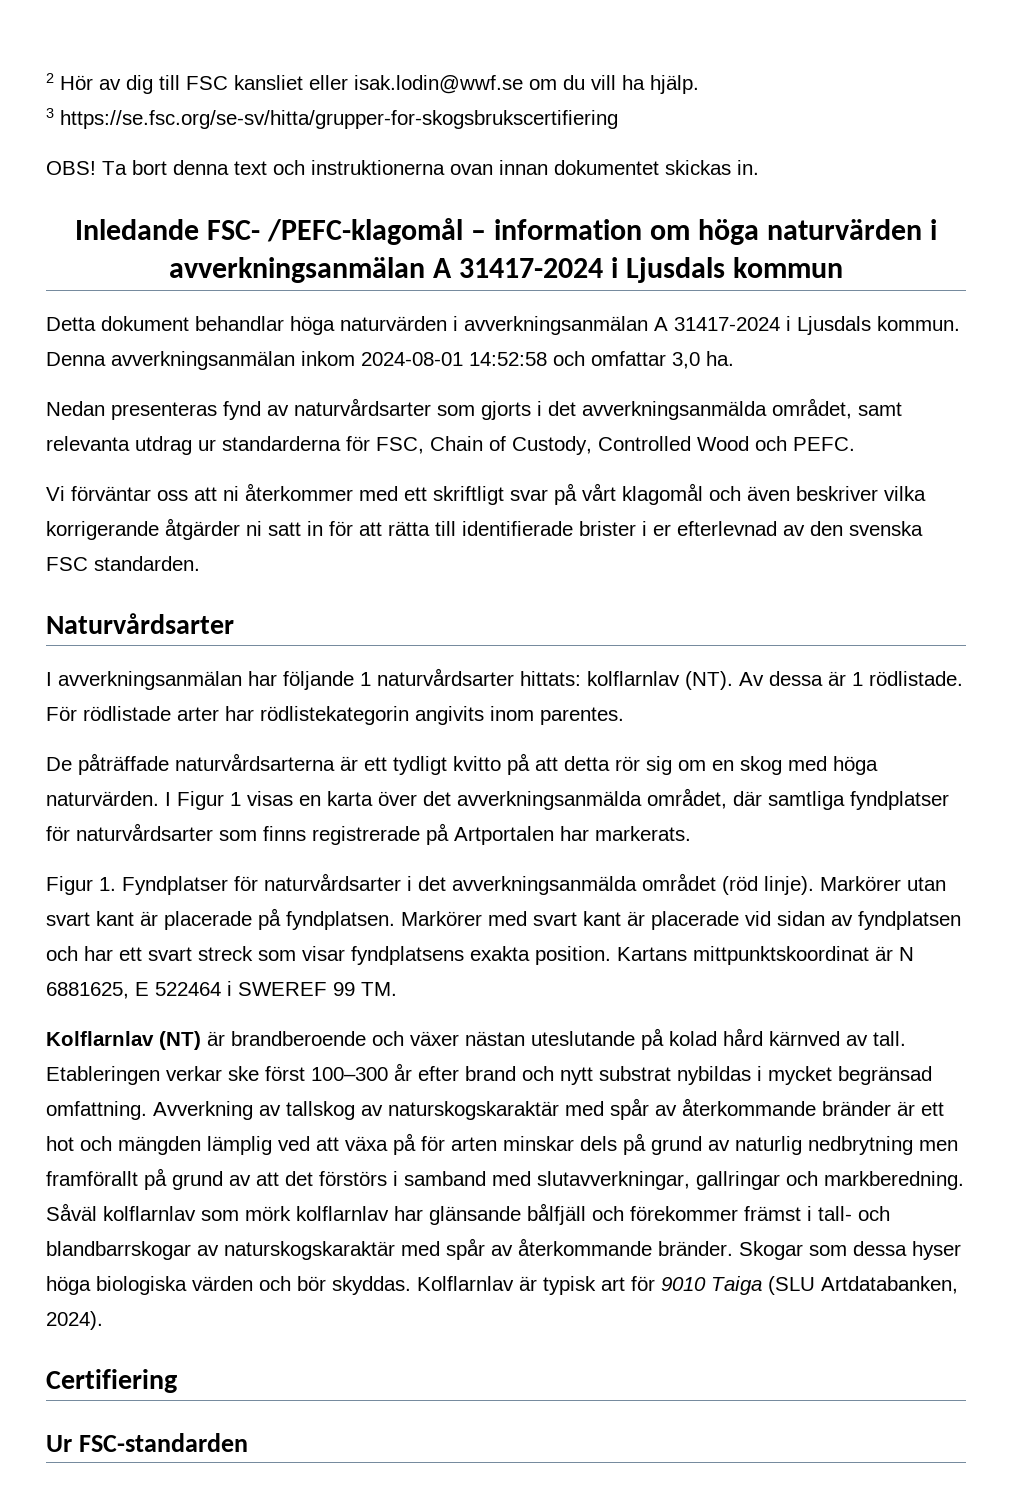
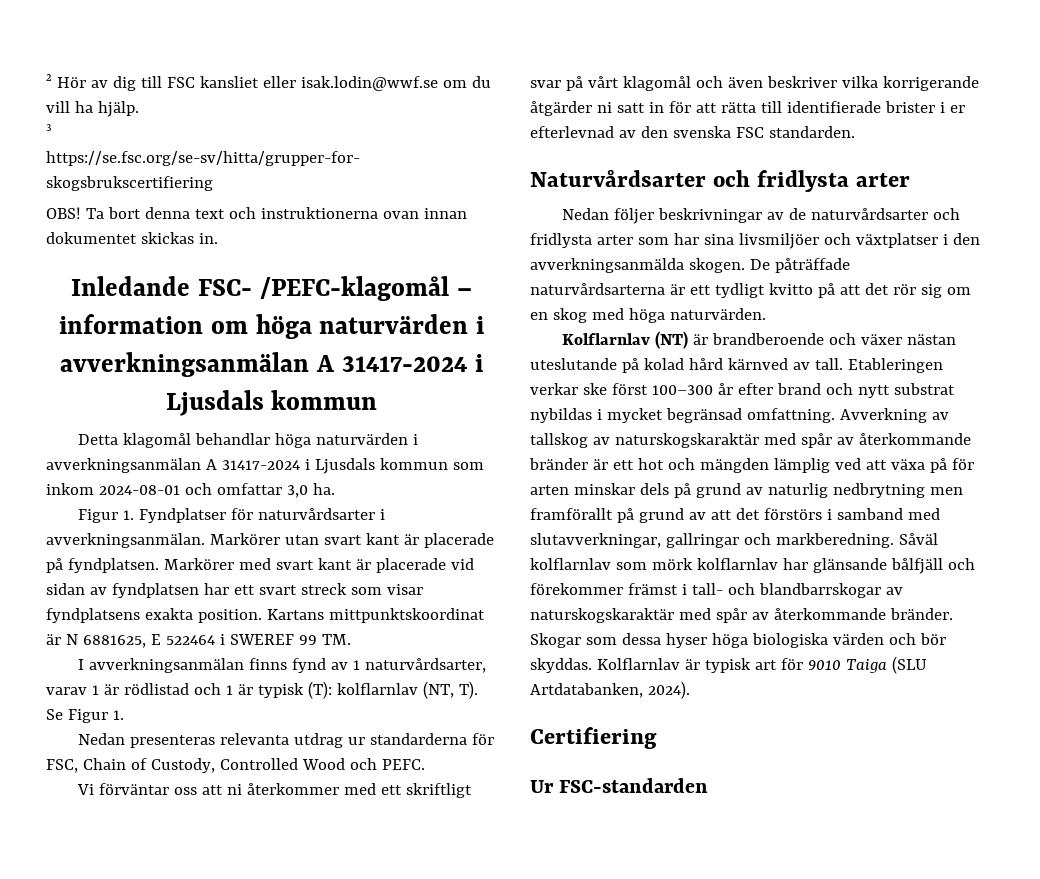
- Detta dokument behandlar höga naturvärden i avverkningsanmälan A 31417-2024 i Ljusdals kommun. Denna avverkningsanmälan inkom 2024-08-01 14:52:58 och omfattar 3,0 ha.
+ Detta klagomål behandlar höga naturvärden i avverkningsanmälan A 31417-2024 i Ljusdals kommun som inkom 2024-08-01 och omfattar 3,0 ha.
- Nedan presenteras fynd av naturvårdsarter som gjorts i det avverkningsanmälda området, samt relevanta utdrag ur standarderna för FSC, Chain of Custody, Controlled Wood och PEFC.
+ Figur 1. Fyndplatser för naturvårdsarter i avverkningsanmälan. Markörer utan svart kant är placerade på fyndplatsen. Markörer med svart kant är placerade vid sidan av fyndplatsen har ett svart streck som visar fyndplatsens exakta position. Kartans mittpunktskoordinat är N 6881625, E 522464 i SWEREF 99 TM.
+ I avverkningsanmälan finns fynd av 1 naturvårdsarter, varav 1 är rödlistad och 1 är typisk (T): kolflarnlav (NT, T). Se Figur 1.
+ Nedan presenteras relevanta utdrag ur standarderna för FSC, Chain of Custody, Controlled Wood och PEFC.
- Naturvårdsarter
- I avverkningsanmälan har följande 1 naturvårdsarter hittats: kolflarnlav (NT). Av dessa är 1 rödlistade. För rödlistade arter har rödlistekategorin angivits inom parentes.
- De påträffade naturvårdsarterna är ett tydligt kvitto på att detta rör sig om en skog med höga naturvärden. I Figur 1 visas en karta över det avverkningsanmälda området, där samtliga fyndplatser för naturvårdsarter som finns registrerade på Artportalen har markerats.
- Figur 1. Fyndplatser för naturvårdsarter i det avverkningsanmälda området (röd linje). Markörer utan svart kant är placerade på fyndplatsen. Markörer med svart kant är placerade vid sidan av fyndplatsen och har ett svart streck som visar fyndplatsens exakta position. Kartans mittpunktskoordinat är N 6881625, E 522464 i SWEREF 99 TM.
+ Naturvårdsarter och fridlysta arter
+ Nedan följer beskrivningar av de naturvårdsarter och fridlysta arter som har sina livsmiljöer och växtplatser i den avverkningsanmälda skogen. De påträffade naturvårdsarterna är ett tydligt kvitto på att det rör sig om en skog med höga naturvärden.

